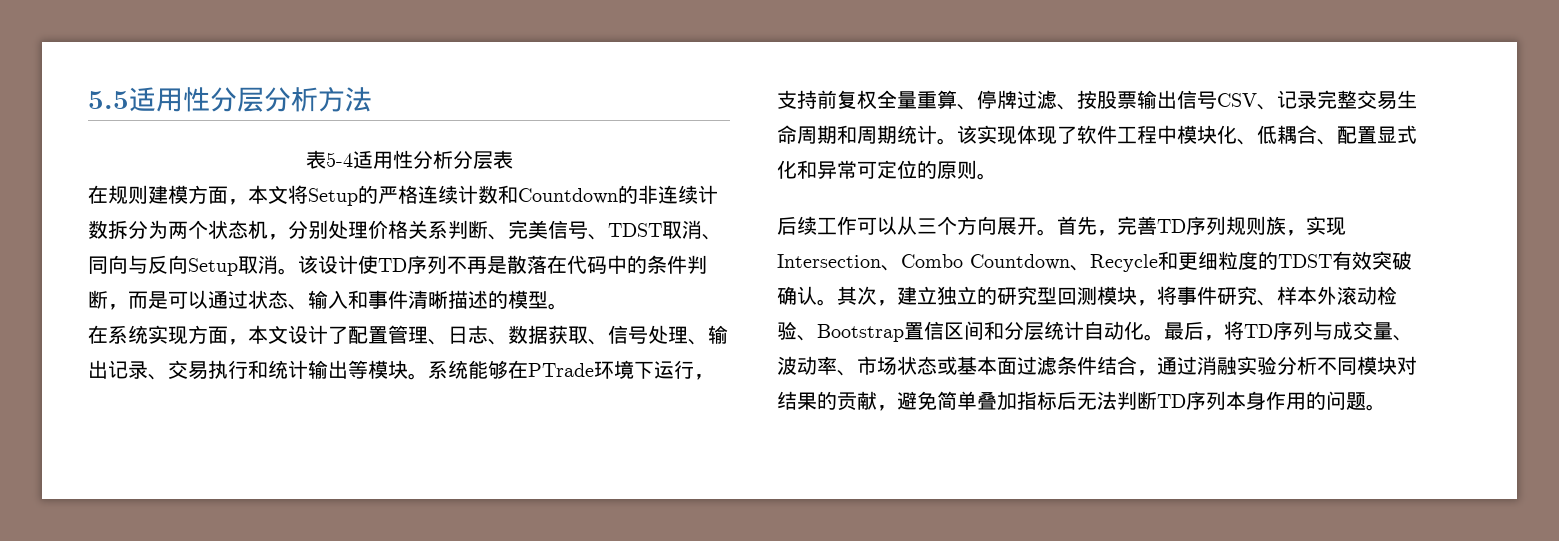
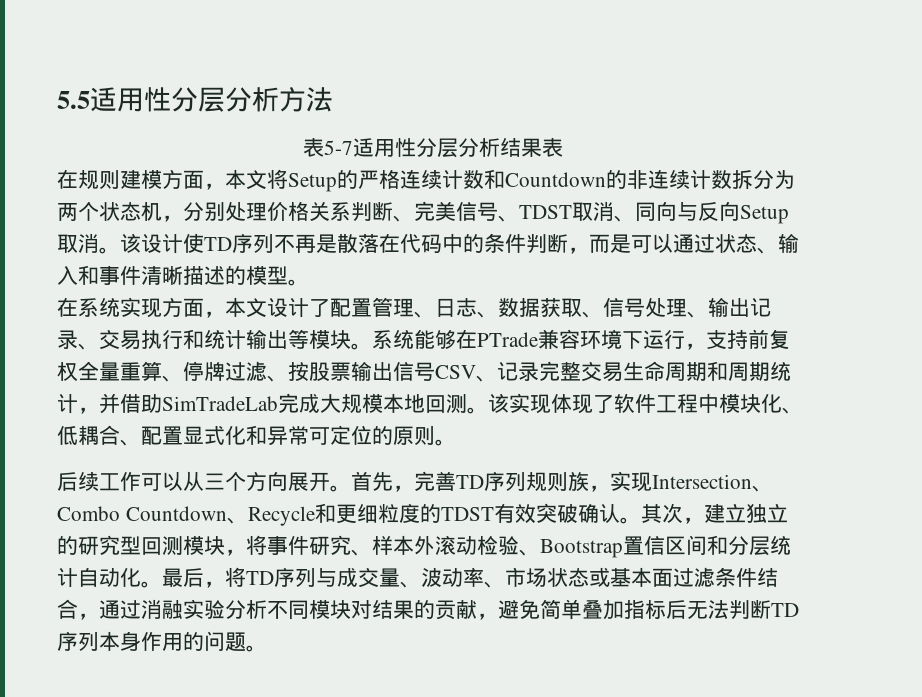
- 表5-4适用性分析分层表
+ 表5-7适用性分层分析结果表
- 系统能够在PTrade环境下运行，支持前复权全量重算、停牌过滤、按股票输出信号CSV、记录完整交易生命周期和周期统计。
+ 系统能够在PTrade兼容环境下运行，支持前复权全量重算、停牌过滤、按股票输出信号CSV、记录完整交易生命周期和周期统计，并借助SimTradeLab完成大规模本地回测。

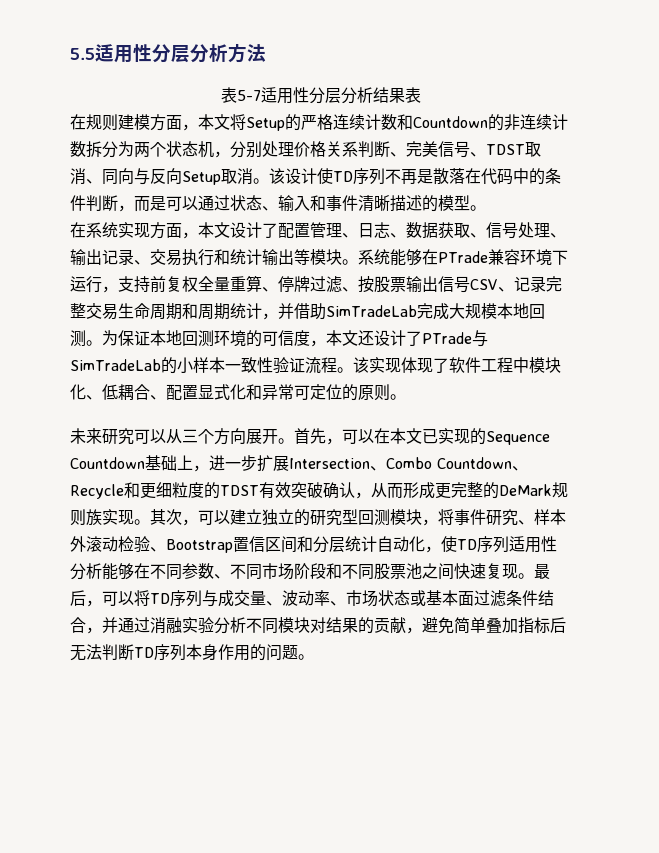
+ 为保证本地回测环境的可信度，本文还设计了PTrade与SimTradeLab的小样本一致性验证流程。
- 后续工作可以从三个方向展开。
+ 未来研究可以从三个方向展开。
- 首先，完善TD序列规则族，实现Intersection、Combo Countdown、Recycle和更细粒度的TDST有效突破确认。
+ 首先，可以在本文已实现的Sequence Countdown基础上，进一步扩展Intersection、Combo Countdown、Recycle和更细粒度的TDST有效突破确认，从而形成更完整的DeMark规则族实现。
- 其次，建立独立的研究型回测模块，将事件研究、样本外滚动检验、Bootstrap置信区间和分层统计自动化。
+ 其次，可以建立独立的研究型回测模块，将事件研究、样本外滚动检验、Bootstrap置信区间和分层统计自动化，使TD序列适用性分析能够在不同参数、不同市场阶段和不同股票池之间快速复现。
- 最后，将TD序列与成交量、波动率、市场状态或基本面过滤条件结合，通过消融实验分析不同模块对结果的贡献，避免简单叠加指标后无法判断TD序列本身作用的问题。
+ 最后，可以将TD序列与成交量、波动率、市场状态或基本面过滤条件结合，并通过消融实验分析不同模块对结果的贡献，避免简单叠加指标后无法判断TD序列本身作用的问题。

